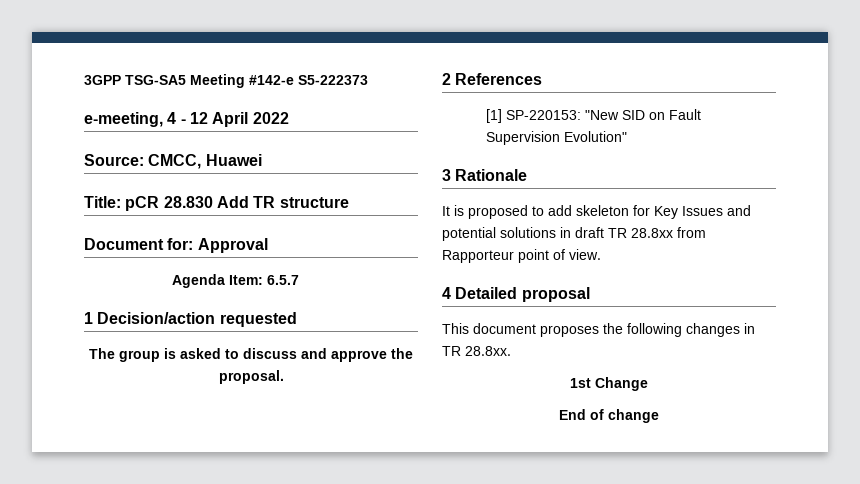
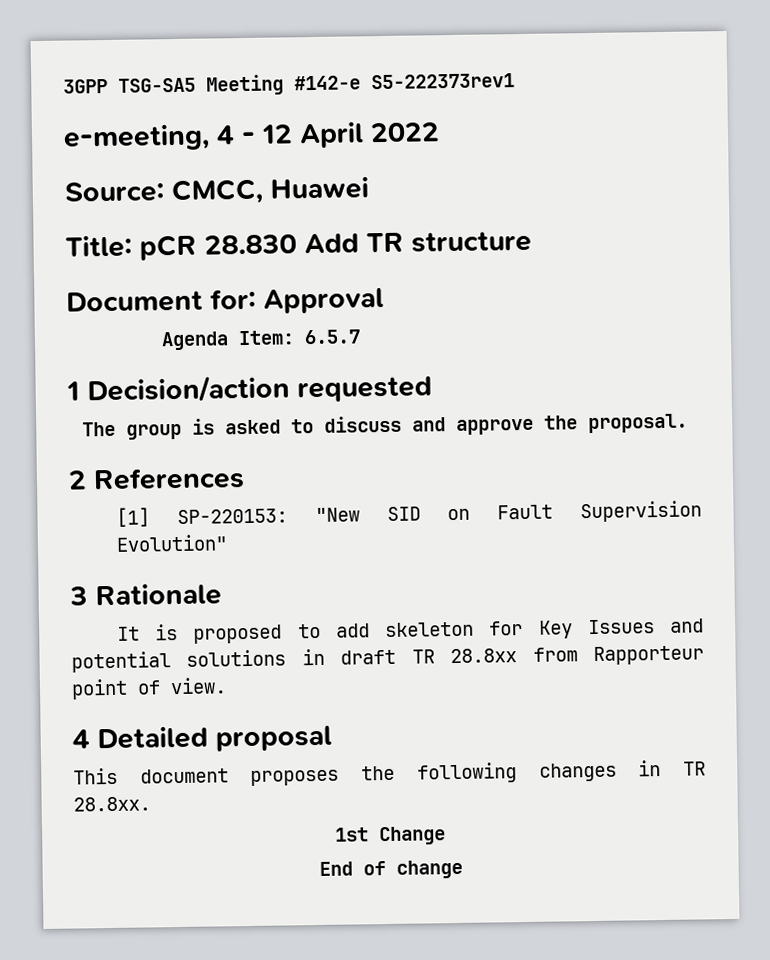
- 3GPP TSG-SA5 Meeting #142-e S5-222373
+ 3GPP TSG-SA5 Meeting #142-e S5-222373rev1

